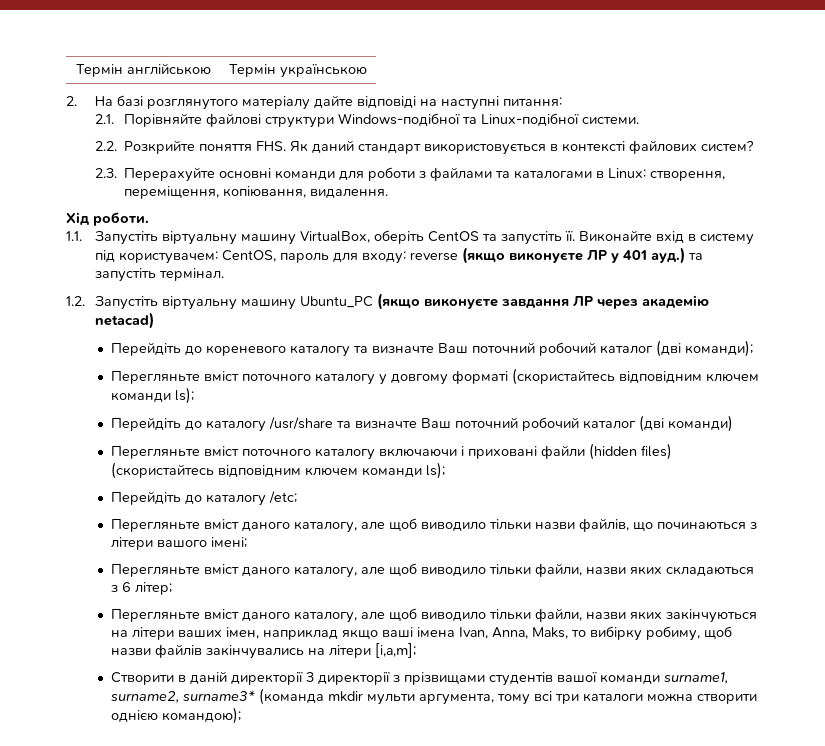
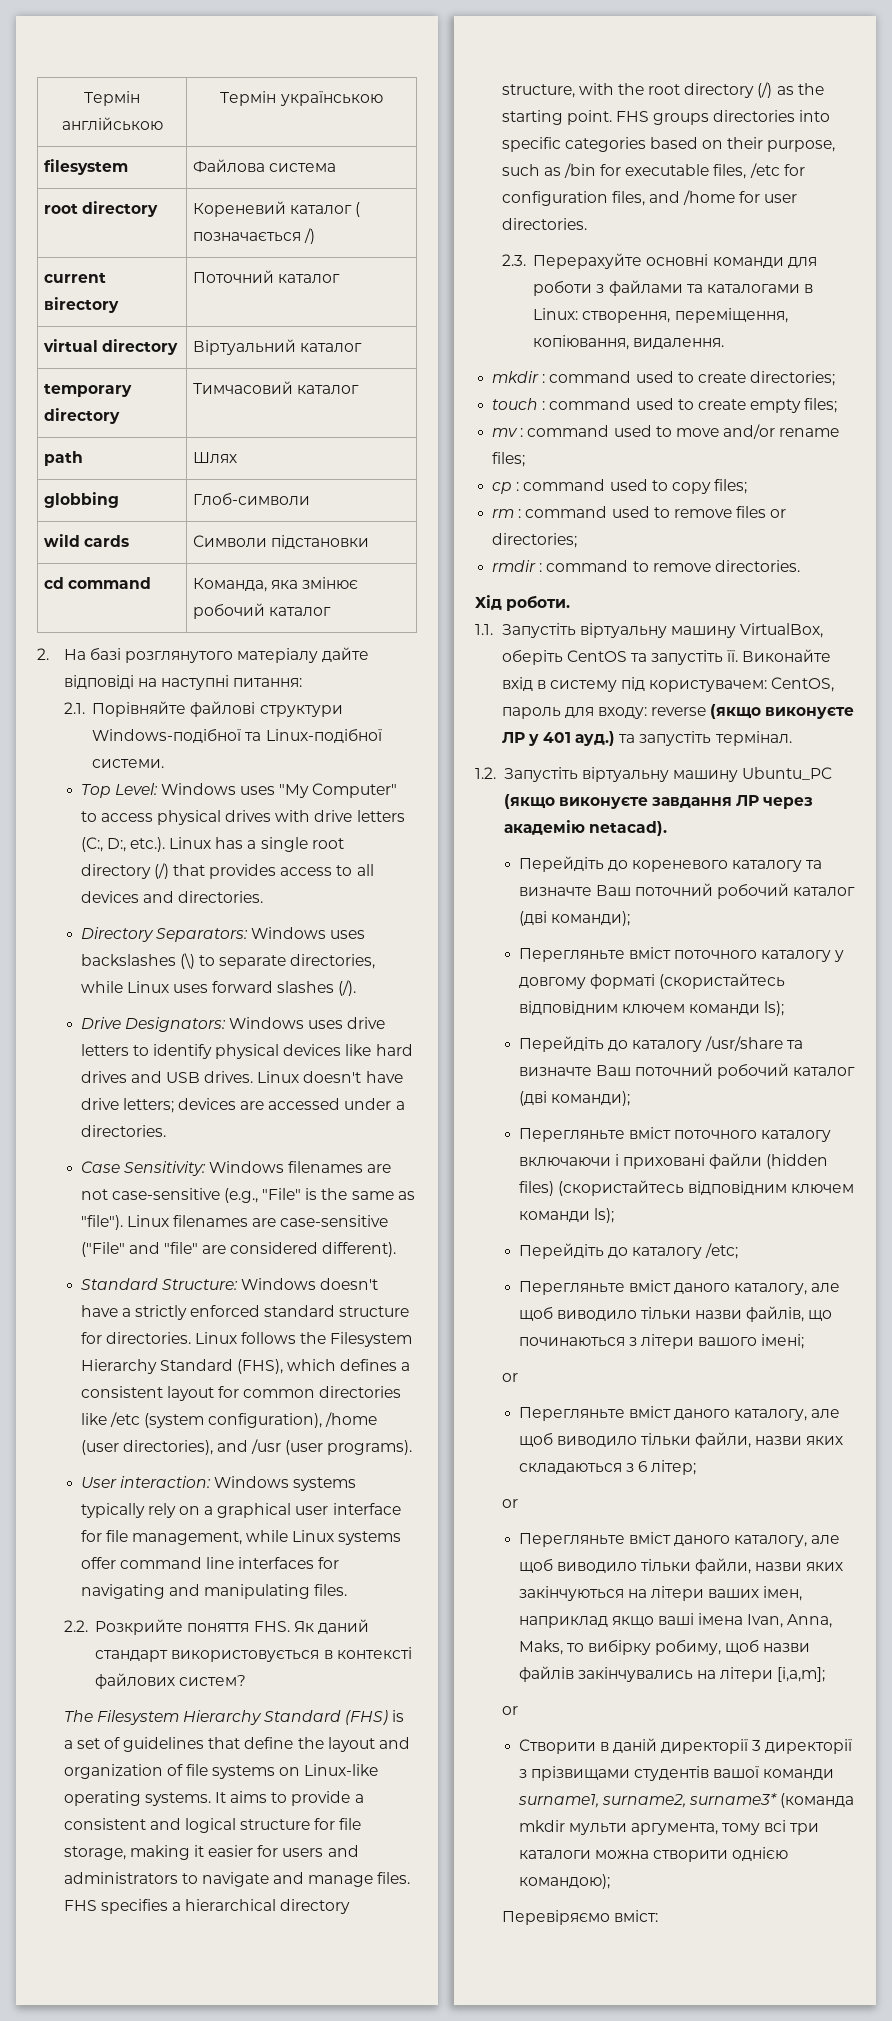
+ filesystem | Файлова система
+ root directory | Кореневий каталог ( позначається /)
+ сurrent вirectory | Поточний каталог
+ virtual directory | Віртуальний каталог
+ temporary directory | Тимчасовий каталог
+ path | Шлях
+ globbing | Глоб-символи
+ wild cards | Символи підстановки
+ сd command | Команда, яка змінює робочий каталог
+ Top Level: Windows uses "My Computer" to access physical drives with drive letters (C:, D:, etc.). Linux has a single root directory (/) that provides access to all devices and directories.
+ Directory Separators: Windows uses backslashes (\) to separate directories, while Linux uses forward slashes (/).
+ Drive Designators: Windows uses drive letters to identify physical devices like hard drives and USB drives. Linux doesn't have drive letters; devices are accessed under a directories.
+ Case Sensitivity: Windows filenames are not case-sensitive (e.g., "File" is the same as "file"). Linux filenames are case-sensitive ("File" and "file" are considered different).
+ Standard Structure: Windows doesn't have a strictly enforced standard structure for directories. Linux follows the Filesystem Hierarchy Standard (FHS), which defines a consistent layout for common directories like /etc (system configuration), /home (user directories), and /usr (user programs).
+ User interaction: Windows systems typically rely on a graphical user interface for file management, while Linux systems offer command line interfaces for navigating and manipulating files.
+ The Filesystem Hierarchy Standard (FHS) is a set of guidelines that define the layout and organization of file systems on Linux-like operating systems. It aims to provide a consistent and logical structure for file storage, making it easier for users and administrators to navigate and manage files. FHS specifies a hierarchical directory structure, with the root directory (/) as the starting point. FHS groups directories into specific categories based on their purpose, such as /bin for executable files, /etc for configuration files, and /home for user directories.
+ mkdir : command used to create directories;
+ touch : command used to create empty files;
+ mv : command used to move and/or rename files;
+ cp : command used to copy files;
+ rm : command used to remove files or directories;
+ rmdir : command to remove directories.
- 1.2. Запустіть віртуальну машину Ubuntu_PC (якщо виконуєте завдання ЛР через академію netacad)
+ 1.2. Запустіть віртуальну машину Ubuntu_PC (якщо виконуєте завдання ЛР через академію netacad).
- Перейдіть до каталогу /usr/share та визначте Ваш поточний робочий каталог (дві команди)
+ Перейдіть до каталогу /usr/share та визначте Ваш поточний робочий каталог (дві команди);
  Перегляньте вміст даного каталогу, але щоб виводило тільки назви файлів, що починаються з літери вашого імені;
+ or
  Перегляньте вміст даного каталогу, але щоб виводило тільки файли, назви яких складаються з 6 літер;
+ or
  Перегляньте вміст даного каталогу, але щоб виводило тільки файли, назви яких закінчуються на літери ваших імен, наприклад якщо ваші імена Ivan, Anna, Maks, то вибірку робиму, щоб назви файлів закінчувались на літери [i,a,m];
+ or
+ Перевіряємо вміст:

